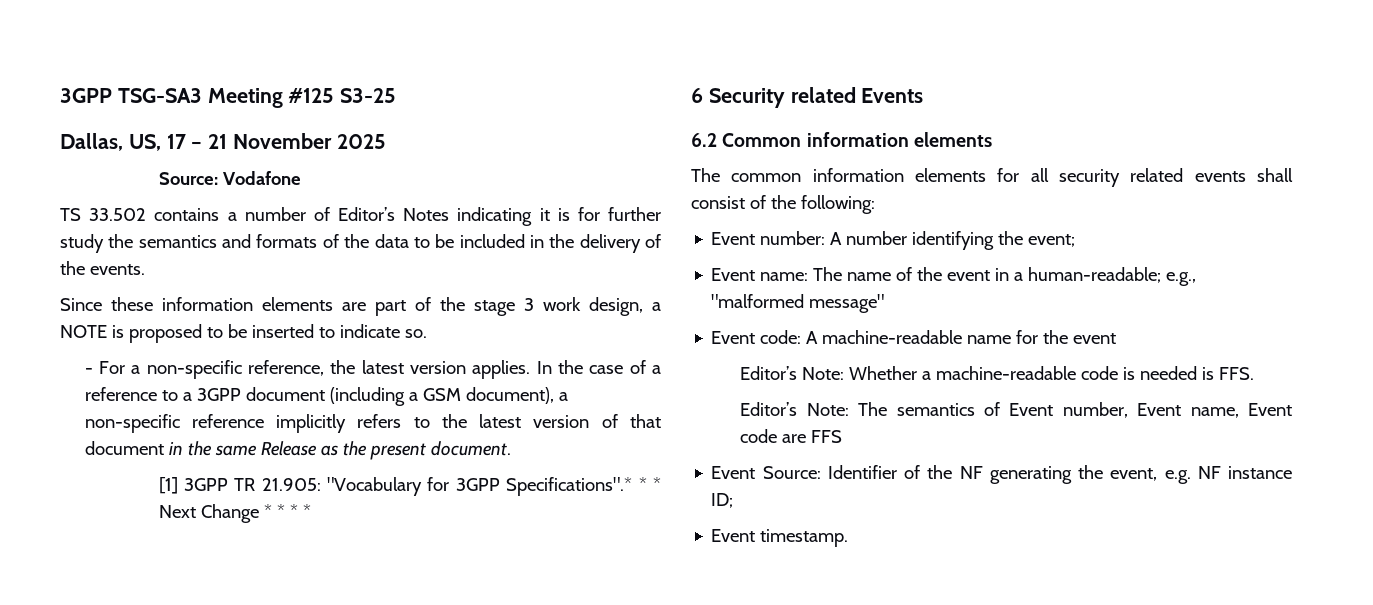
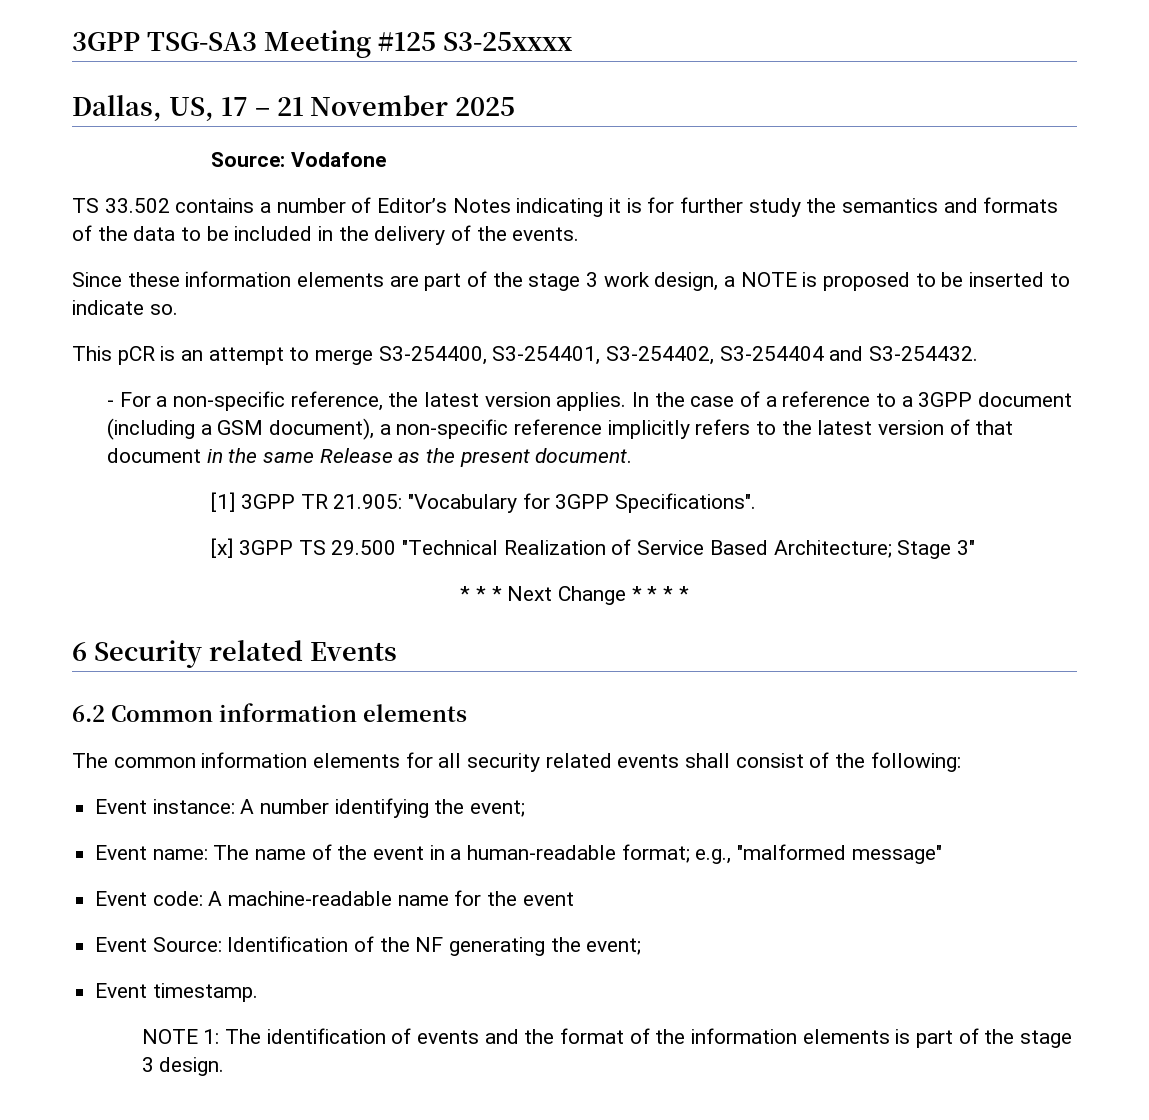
- 3GPP TSG-SA3 Meeting #125 S3-25
+ 3GPP TSG-SA3 Meeting #125 S3-25xxxx
+ This pCR is an attempt to merge S3-254400, S3-254401, S3-254402, S3-254404 and S3-254432.
- [1] 3GPP TR 21.905: "Vocabulary for 3GPP Specifications".* * * Next Change * * * *
+ [1] 3GPP TR 21.905: "Vocabulary for 3GPP Specifications".
+ [x] 3GPP TS 29.500 "Technical Realization of Service Based Architecture; Stage 3"
+ * * * Next Change * * * *
- Event number: A number identifying the event;
+ Event instance: A number identifying the event;
- Event name: The name of the event in a human-readable; e.g., "malformed message"
+ Event name: The name of the event in a human-readable format; e.g., "malformed message"
- Editor’s Note: Whether a machine-readable code is needed is FFS.
- Editor’s Note: The semantics of Event number, Event name, Event code are FFS
- Event Source: Identifier of the NF generating the event, e.g. NF instance ID;
+ Event Source: Identification of the NF generating the event;
  Event timestamp.
+ NOTE 1: The identification of events and the format of the information elements is part of the stage 3 design.

